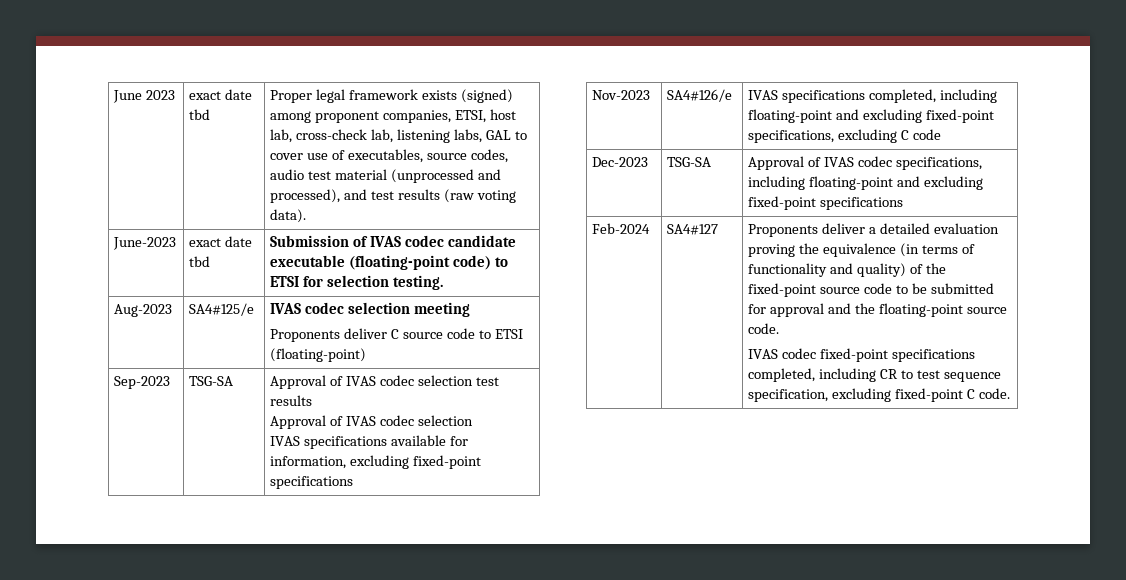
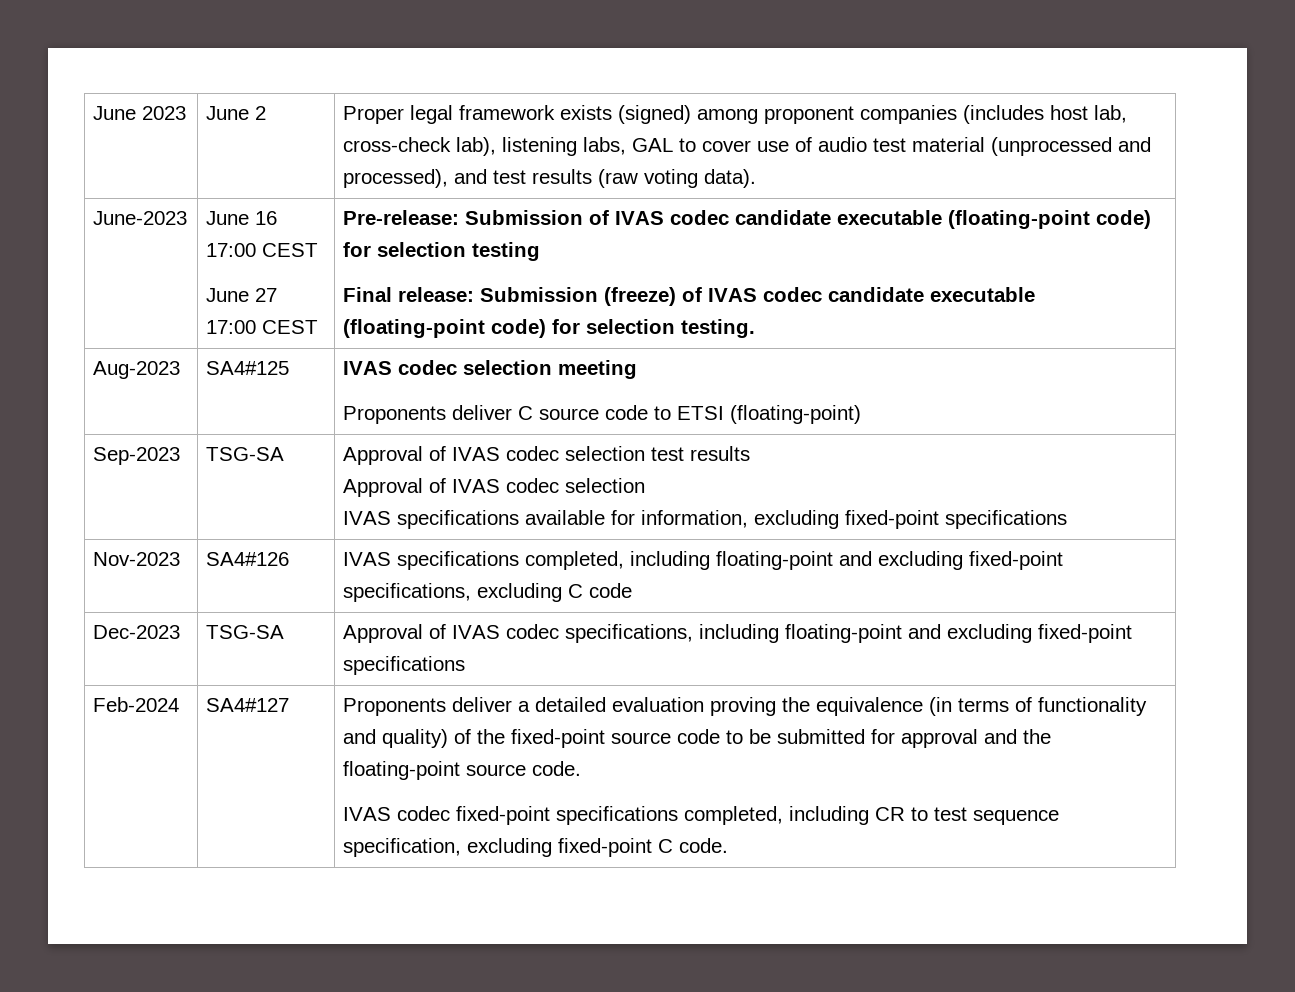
- June 2023 | exact date tbd | Proper legal framework exists (signed) among proponent companies, ETSI, host lab, cross-check lab, listening labs, GAL to cover use of executables, source codes, audio test material (unprocessed and processed), and test results (raw voting data).
+ June 2023 | June 2 | Proper legal framework exists (signed) among proponent companies (includes host lab, cross-check lab), listening labs, GAL to cover use of audio test material (unprocessed and processed), and test results (raw voting data).
- June-2023 | exact date tbd | Submission of IVAS codec candidate executable (floating-point code) to ETSI for selection testing.
+ June-2023 | June 16 17:00 CEST
+ June 27 17:00 CEST | Pre-release: Submission of IVAS codec candidate executable (floating-point code) for selection testing
+ Final release: Submission (freeze) of IVAS codec candidate executable (floating-point code) for selection testing.
- Aug-2023 | SA4#125/e | IVAS codec selection meeting
+ Aug-2023 | SA4#125 | IVAS codec selection meeting
- Nov-2023 | SA4#126/e | IVAS specifications completed, including floating-point and excluding fixed-point specifications, excluding C code
+ Nov-2023 | SA4#126 | IVAS specifications completed, including floating-point and excluding fixed-point specifications, excluding C code

